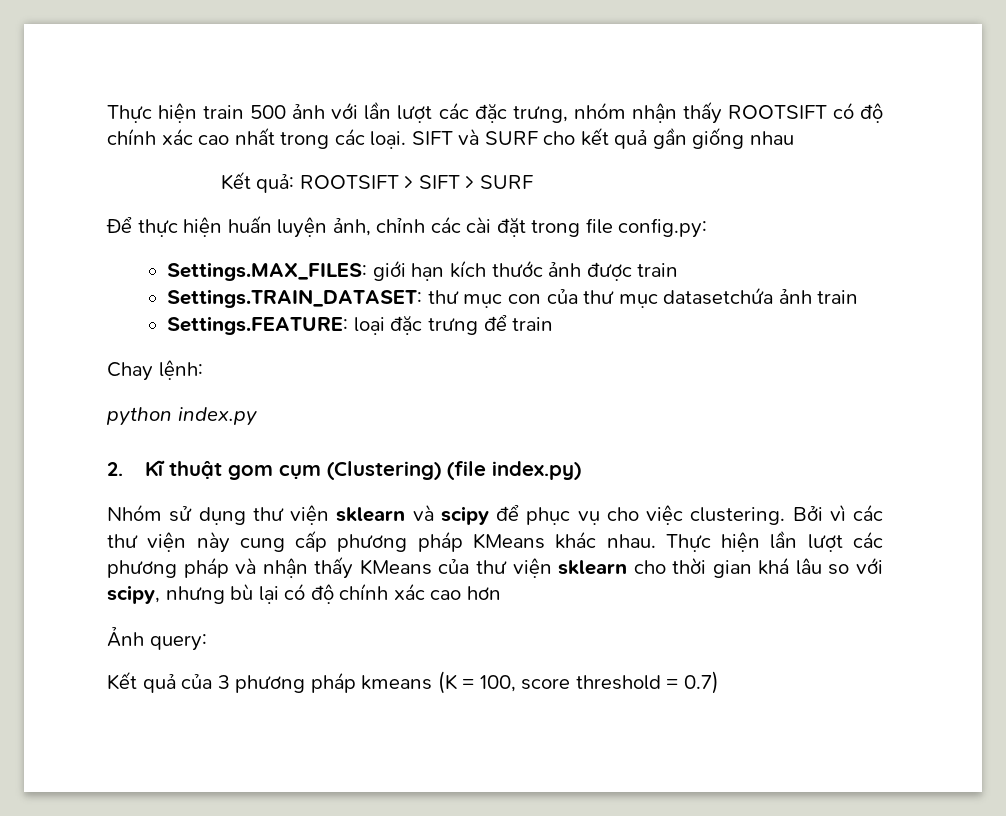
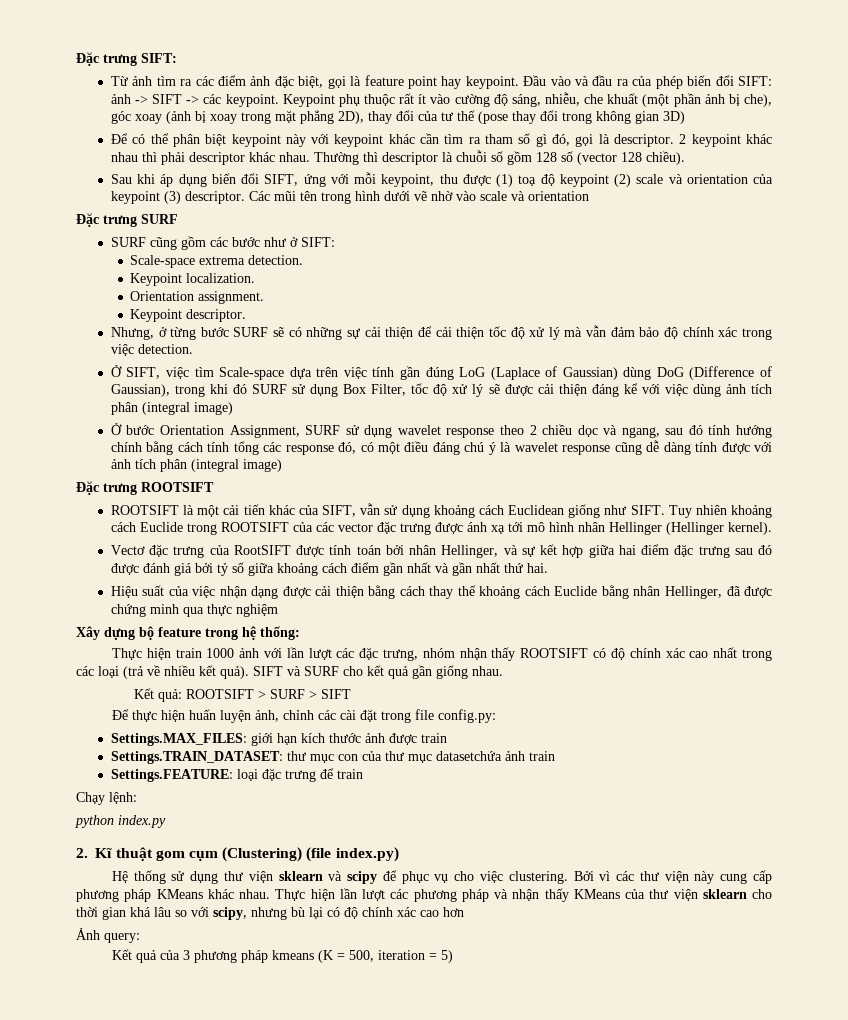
+ Đặc trưng SIFT:
+ Từ ảnh tìm ra các điểm ảnh đặc biệt, gọi là feature point hay keypoint. Đầu vào và đầu ra của phép biến đổi SIFT: ảnh -> SIFT -> các keypoint. Keypoint phụ thuộc rất ít vào cường độ sáng, nhiễu, che khuất (một phần ảnh bị che), góc xoay (ảnh bị xoay trong mặt phẳng 2D), thay đổi của tư thế (pose thay đổi trong không gian 3D)
+ Để có thể phân biệt keypoint này với keypoint khác cần tìm ra tham số gì đó, gọi là descriptor. 2 keypoint khác nhau thì phải descriptor khác nhau. Thường thì descriptor là chuỗi số gồm 128 số (vector 128 chiều).
+ Sau khi áp dụng biến đổi SIFT, ứng với mỗi keypoint, thu được (1) toạ độ keypoint (2) scale và orientation của keypoint (3) descriptor. Các mũi tên trong hình dưới vẽ nhờ vào scale và orientation
+ Đặc trưng SURF
+ SURF cũng gồm các bước như ở SIFT:
+ Scale-space extrema detection.
+ Keypoint localization.
+ Orientation assignment.
+ Keypoint descriptor.
+ Nhưng, ở từng bước SURF sẽ có những sự cải thiện để cải thiện tốc độ xử lý mà vẫn đảm bảo độ chính xác trong việc detection.
+ Ở SIFT, việc tìm Scale-space dựa trên việc tính gần đúng LoG (Laplace of Gaussian) dùng DoG (Difference of Gaussian), trong khi đó SURF sử dụng Box Filter, tốc độ xử lý sẽ được cải thiện đáng kể với việc dùng ảnh tích phân (integral image)
+ Ở bước Orientation Assignment, SURF sử dụng wavelet response theo 2 chiều dọc và ngang, sau đó tính hướng chính bằng cách tính tổng các response đó, có một điều đáng chú ý là wavelet response cũng dễ dàng tính được với ảnh tích phân (integral image)
+ Đặc trưng ROOTSIFT
+ ROOTSIFT là một cải tiến khác của SIFT, vẫn sử dụng khoảng cách Euclidean giống như SIFT. Tuy nhiên khoảng cách Euclide trong ROOTSIFT của các vector đặc trưng được ánh xạ tới mô hình nhân Hellinger (Hellinger kernel).
+ Vectơ đặc trưng của RootSIFT được tính toán bởi nhân Hellinger, và sự kết hợp giữa hai điểm đặc trưng sau đó được đánh giá bởi tỷ số giữa khoảng cách điểm gần nhất và gần nhất thứ hai.
+ Hiệu suất của việc nhận dạng được cải thiện bằng cách thay thế khoảng cách Euclide bằng nhân Hellinger, đã được chứng minh qua thực nghiệm
+ Xây dựng bộ feature trong hệ thống:
- Thực hiện train 500 ảnh với lần lượt các đặc trưng, nhóm nhận thấy ROOTSIFT có độ chính xác cao nhất trong các loại.
+ Thực hiện train 1000 ảnh với lần lượt các đặc trưng, nhóm nhận thấy ROOTSIFT có độ chính xác cao nhất trong các loại (trả về nhiều kết quả).
- SIFT và SURF cho kết quả gần giống nhau
+ SIFT và SURF cho kết quả gần giống nhau.
- Kết quả: ROOTSIFT > SIFT > SURF
+ Kết quả: ROOTSIFT > SURF > SIFT
- Chay lệnh:
+ Chạy lệnh:
- Nhóm sử dụng thư viện sklearn và scipy để phục vụ cho việc clustering.
+ Hệ thống sử dụng thư viện sklearn và scipy để phục vụ cho việc clustering.
- Kết quả của 3 phương pháp kmeans (K = 100, score threshold = 0.7)
+ Kết quả của 3 phương pháp kmeans (K = 500, iteration = 5)

